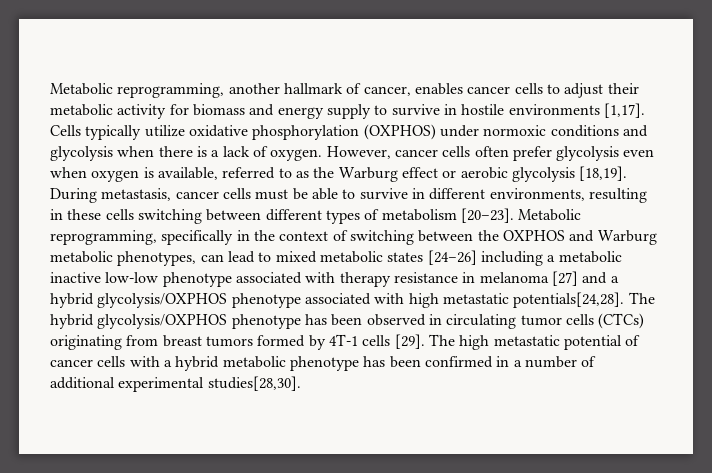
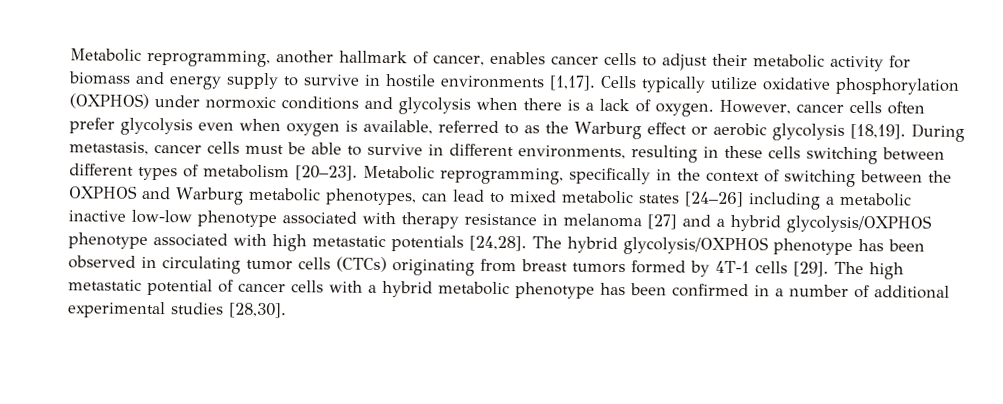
- Metabolic reprogramming, specifically in the context of switching between the OXPHOS and Warburg metabolic phenotypes, can lead to mixed metabolic states [24–26] including a metabolic inactive low-low phenotype associated with therapy resistance in melanoma [27] and a hybrid glycolysis/OXPHOS phenotype associated with high metastatic potentials[24,28].
+ Metabolic reprogramming, specifically in the context of switching between the OXPHOS and Warburg metabolic phenotypes, can lead to mixed metabolic states [24–26] including a metabolic inactive low-low phenotype associated with therapy resistance in melanoma [27] and a hybrid glycolysis/OXPHOS phenotype associated with high metastatic potentials [24,28].
- The high metastatic potential of cancer cells with a hybrid metabolic phenotype has been confirmed in a number of additional experimental studies[28,30].
+ The high metastatic potential of cancer cells with a hybrid metabolic phenotype has been confirmed in a number of additional experimental studies [28,30].

